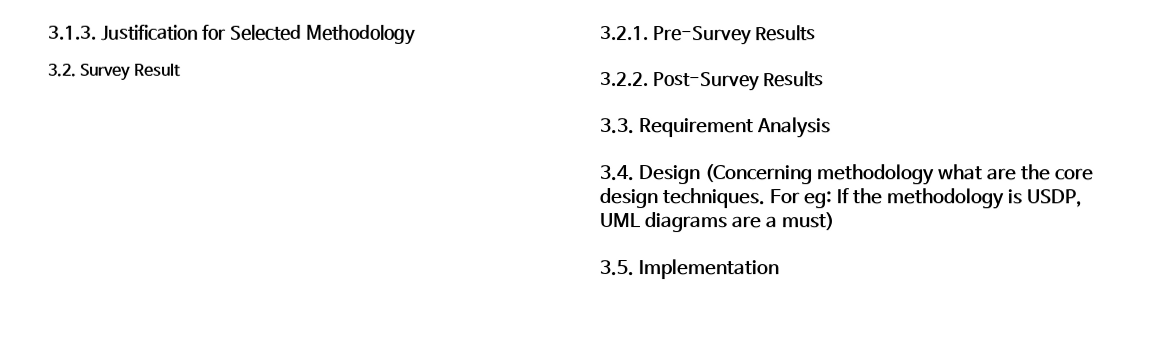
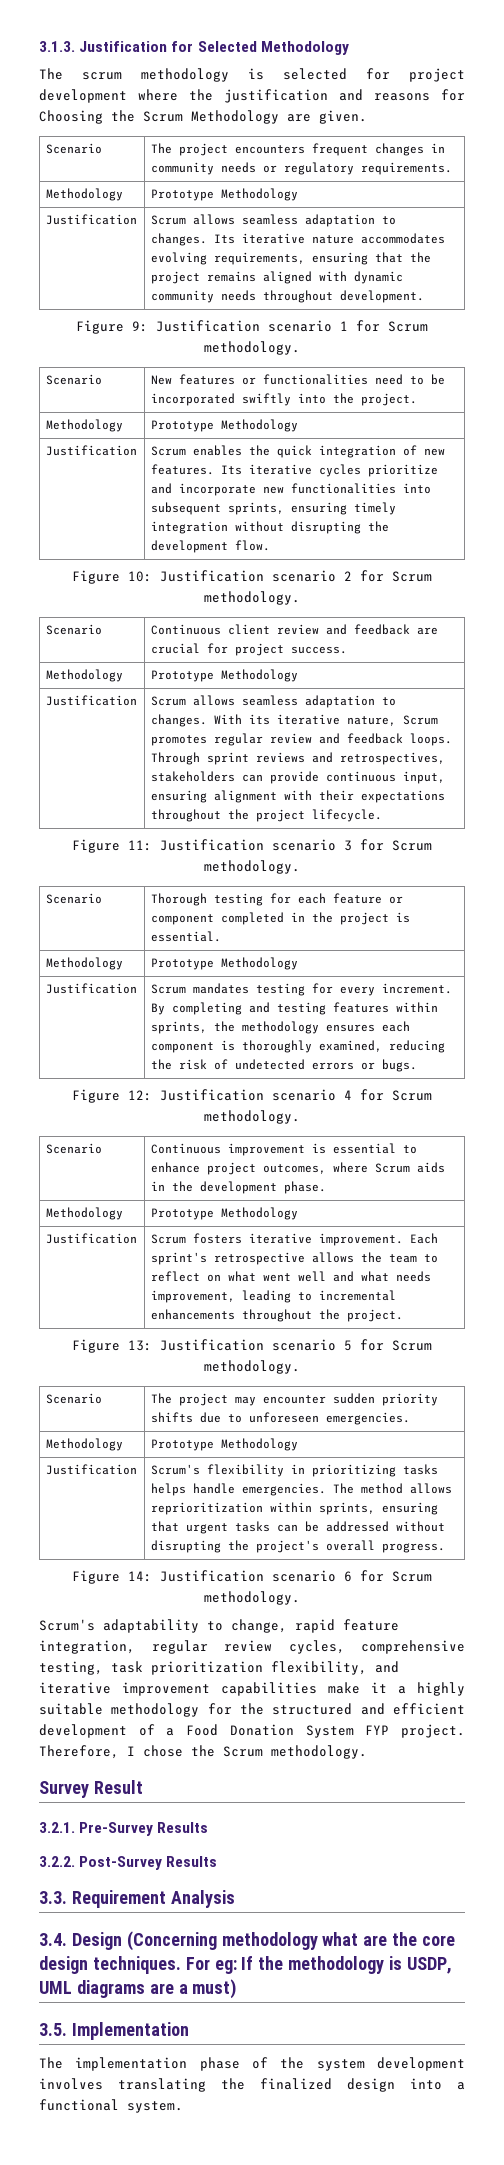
- 3.2. Survey Result
+ The scrum methodology is selected for project development where the justification and reasons for Choosing the Scrum Methodology are given.
+ Scenario | The project encounters frequent changes in community needs or regulatory requirements.
+ Methodology | Prototype Methodology
+ Justification | Scrum allows seamless adaptation to changes. Its iterative nature accommodates evolving requirements, ensuring that the project remains aligned with dynamic community needs throughout development.
+ Figure 9: Justification scenario 1 for Scrum methodology.
+ Scenario | New features or functionalities need to be incorporated swiftly into the project.
+ Methodology | Prototype Methodology
+ Justification | Scrum enables the quick integration of new features. Its iterative cycles prioritize and incorporate new functionalities into subsequent sprints, ensuring timely integration without disrupting the development flow.
+ Figure 10: Justification scenario 2 for Scrum methodology.
+ Scenario | Continuous client review and feedback are crucial for project success.
+ Methodology | Prototype Methodology
+ Justification | Scrum allows seamless adaptation to changes. With its iterative nature, Scrum promotes regular review and feedback loops. Through sprint reviews and retrospectives, stakeholders can provide continuous input, ensuring alignment with their expectations throughout the project lifecycle.
+ Figure 11: Justification scenario 3 for Scrum methodology.
+ Scenario | Thorough testing for each feature or component completed in the project is essential.
+ Methodology | Prototype Methodology
+ Justification | Scrum mandates testing for every increment. By completing and testing features within sprints, the methodology ensures each component is thoroughly examined, reducing the risk of undetected errors or bugs.
+ Figure 12: Justification scenario 4 for Scrum methodology.
+ Scenario | Continuous improvement is essential to enhance project outcomes, where Scrum aids in the development phase.
+ Methodology | Prototype Methodology
+ Justification | Scrum fosters iterative improvement. Each sprint's retrospective allows the team to reflect on what went well and what needs improvement, leading to incremental enhancements throughout the project.
+ Figure 13: Justification scenario 5 for Scrum methodology.
+ Scenario | The project may encounter sudden priority shifts due to unforeseen emergencies.
+ Methodology | Prototype Methodology
+ Justification | Scrum's flexibility in prioritizing tasks helps handle emergencies. The method allows reprioritization within sprints, ensuring that urgent tasks can be addressed without disrupting the project's overall progress.
+ Figure 14: Justification scenario 6 for Scrum methodology.
+ Scrum's adaptability to change, rapid feature integration, regular review cycles, comprehensive testing, task prioritization flexibility, and iterative improvement capabilities make it a highly suitable methodology for the structured and efficient development of a Food Donation System FYP project. Therefore, I chose the Scrum methodology.
+ Survey Result
+ The implementation phase of the system development involves translating the finalized design into a functional system.

